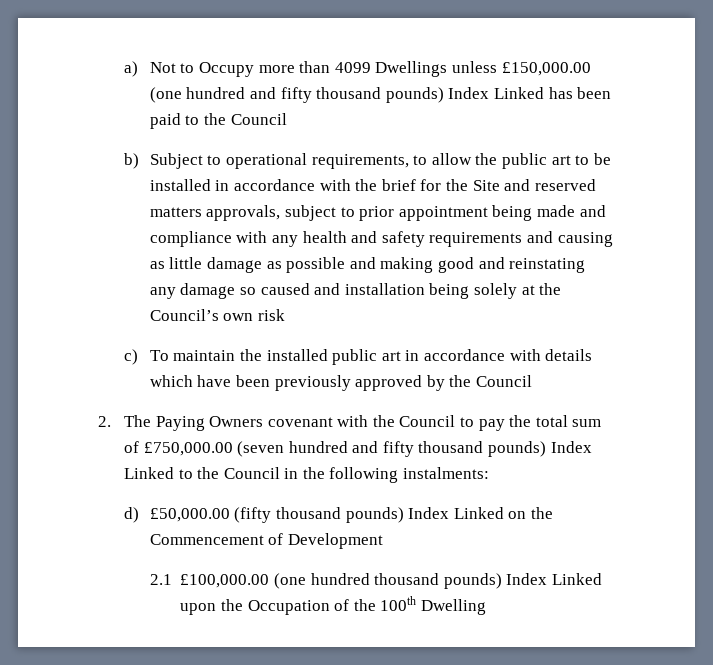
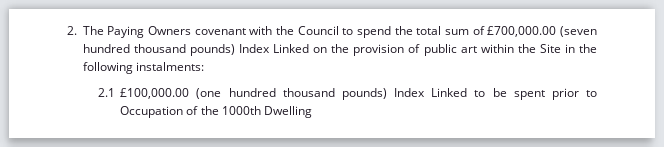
- a) Not to Occupy more than 4099 Dwellings unless £150,000.00 (one hundred and fifty thousand pounds) Index Linked has been paid to the Council
- b) Subject to operational requirements, to allow the public art to be installed in accordance with the brief for the Site and reserved matters approvals, subject to prior appointment being made and compliance with any health and safety requirements and causing as little damage as possible and making good and reinstating any damage so caused and installation being solely at the Council’s own risk
- c) To maintain the installed public art in accordance with details which have been previously approved by the Council
- 2. The Paying Owners covenant with the Council to pay the total sum of £750,000.00 (seven hundred and fifty thousand pounds) Index Linked to the Council in the following instalments:
- d) £50,000.00 (fifty thousand pounds) Index Linked on the Commencement of Development
+ 2. The Paying Owners covenant with the Council to spend the total sum of £700,000.00 (seven hundred thousand pounds) Index Linked on the provision of public art within the Site in the following instalments:
- 2.1 £100,000.00 (one hundred thousand pounds) Index Linked upon the Occupation of the 100th Dwelling
+ 2.1 £100,000.00 (one hundred thousand pounds) Index Linked to be spent prior to Occupation of the 1000th Dwelling

